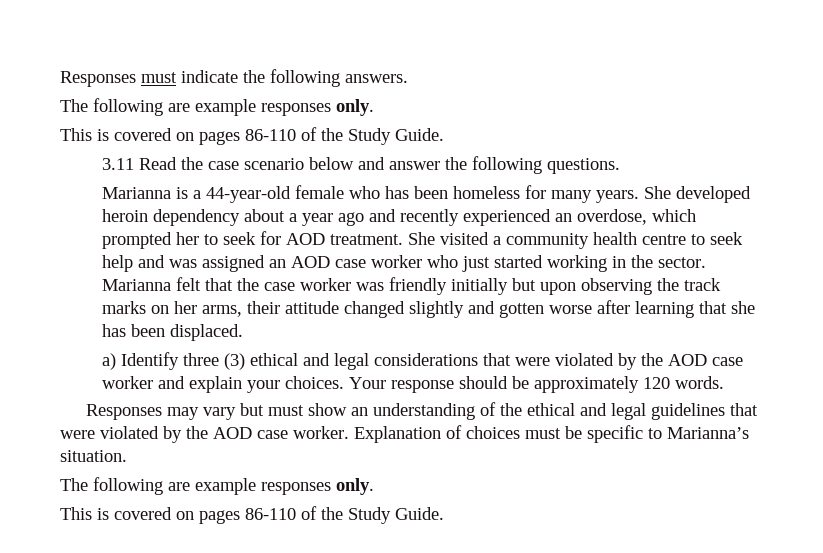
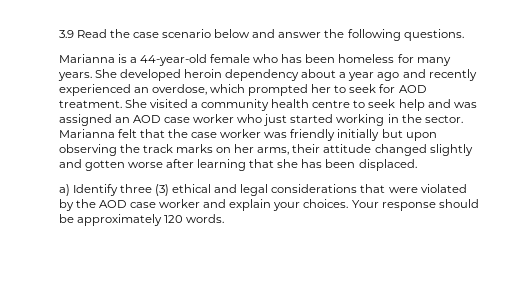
- Responses must indicate the following answers.
- The following are example responses only.
- This is covered on pages 86-110 of the Study Guide.
- 3.11 Read the case scenario below and answer the following questions.
+ 3.9 Read the case scenario below and answer the following questions.
- Responses may vary but must show an understanding of the ethical and legal guidelines that were violated by the AOD case worker. Explanation of choices must be specific to Marianna’s situation.
- The following are example responses only.
- This is covered on pages 86-110 of the Study Guide.

